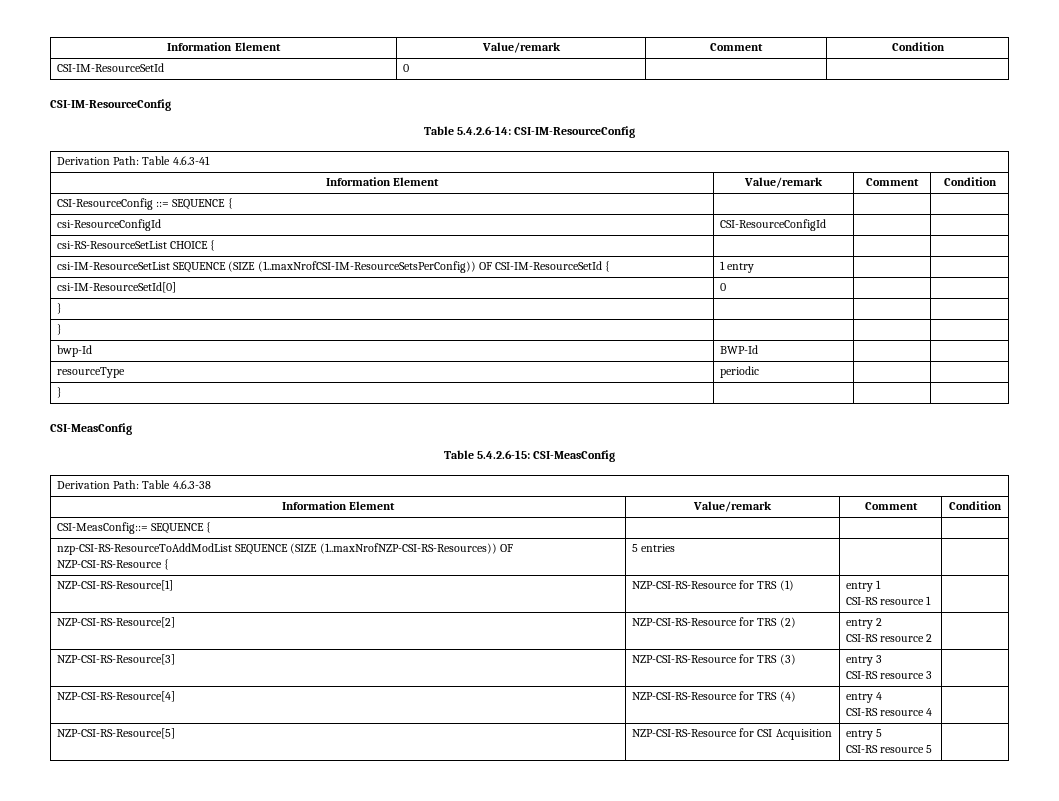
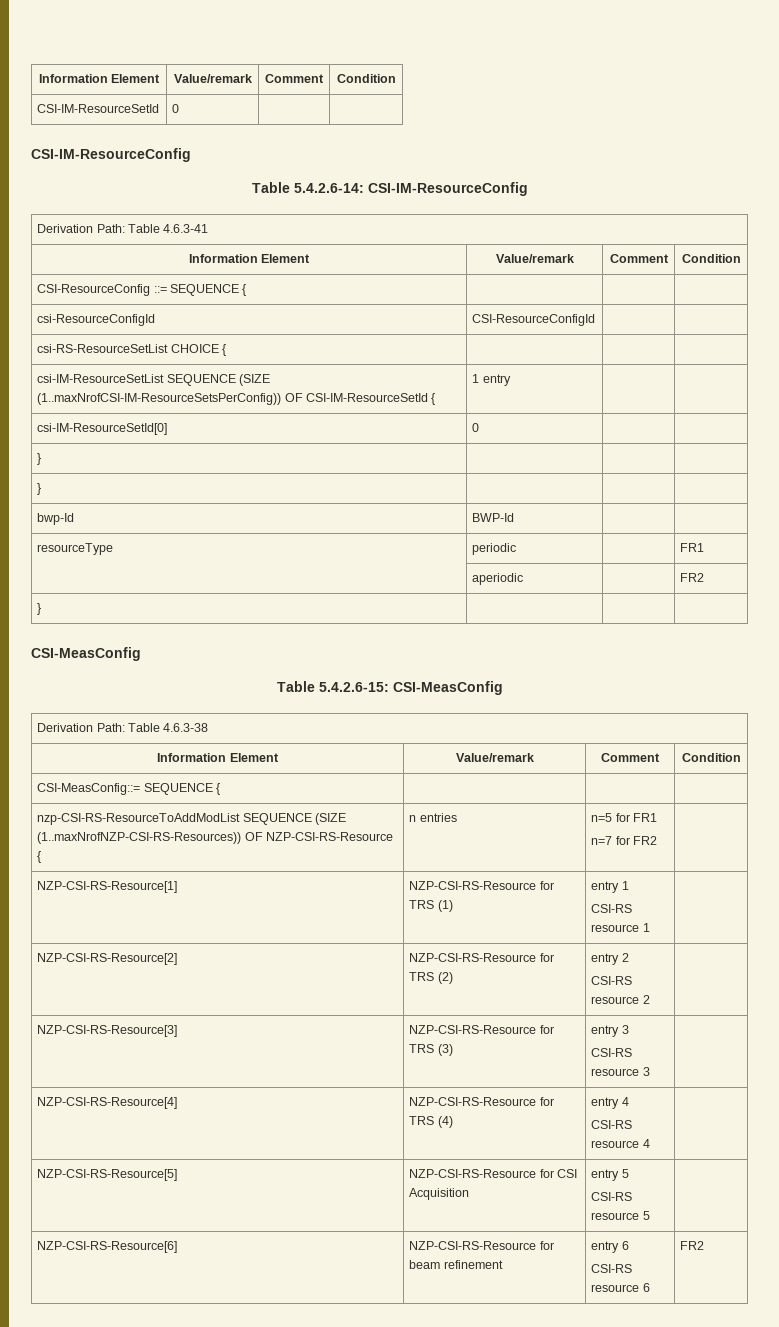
- resourceType | periodic | |
+ resourceType | periodic | | FR1
+ | aperiodic | | FR2
- nzp-CSI-RS-ResourceToAddModList SEQUENCE (SIZE (1..maxNrofNZP-CSI-RS-Resources)) OF NZP-CSI-RS-Resource { | 5 entries | |
+ nzp-CSI-RS-ResourceToAddModList SEQUENCE (SIZE (1..maxNrofNZP-CSI-RS-Resources)) OF NZP-CSI-RS-Resource { | n entries | n=5 for FR1
+ n=7 for FR2 |
+ NZP-CSI-RS-Resource[6] | NZP-CSI-RS-Resource for beam refinement | entry 6
+ CSI-RS resource 6 | FR2

